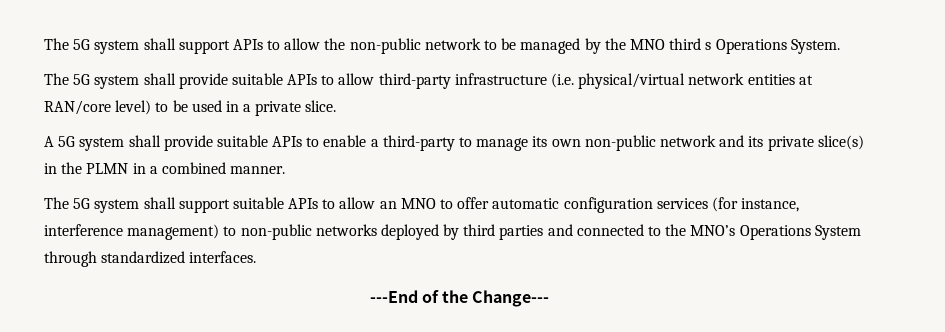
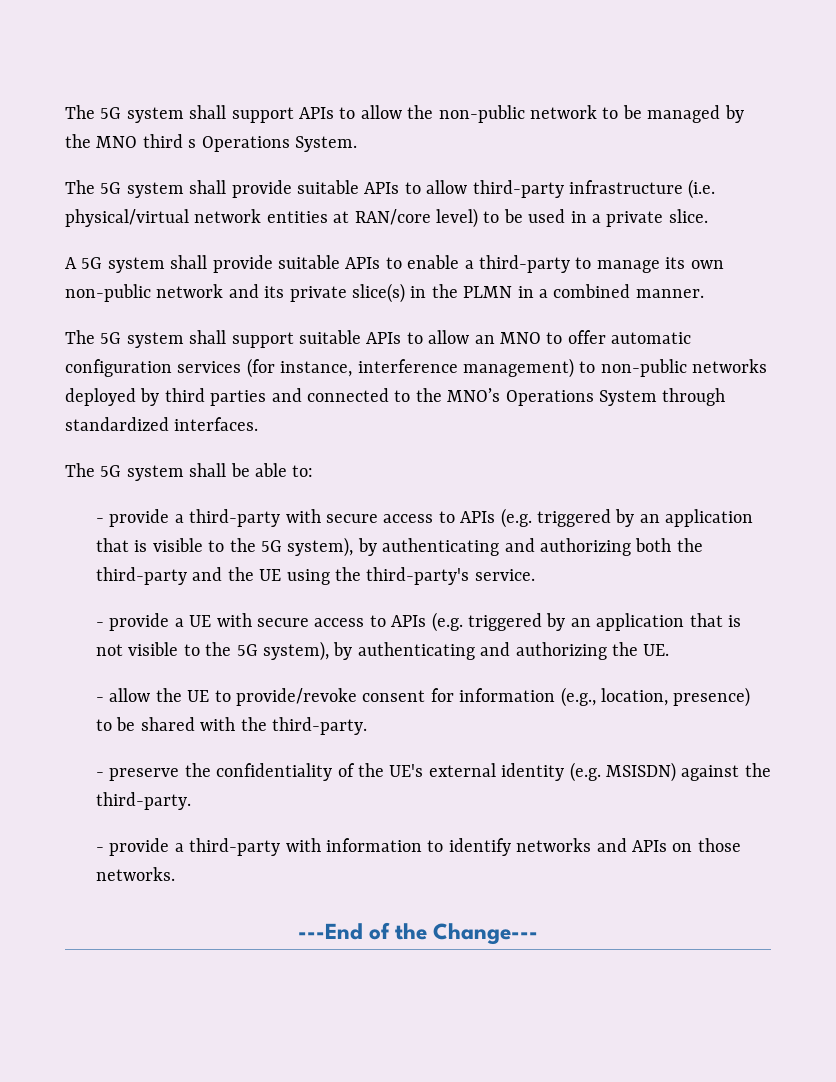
+ The 5G system shall be able to:
+ - provide a third-party with secure access to APIs (e.g. triggered by an application that is visible to the 5G system), by authenticating and authorizing both the third-party and the UE using the third-party's service.
+ - provide a UE with secure access to APIs (e.g. triggered by an application that is not visible to the 5G system), by authenticating and authorizing the UE.
+ - allow the UE to provide/revoke consent for information (e.g., location, presence) to be shared with the third-party.
+ - preserve the confidentiality of the UE's external identity (e.g. MSISDN) against the third-party.
+ - provide a third-party with information to identify networks and APIs on those networks.

